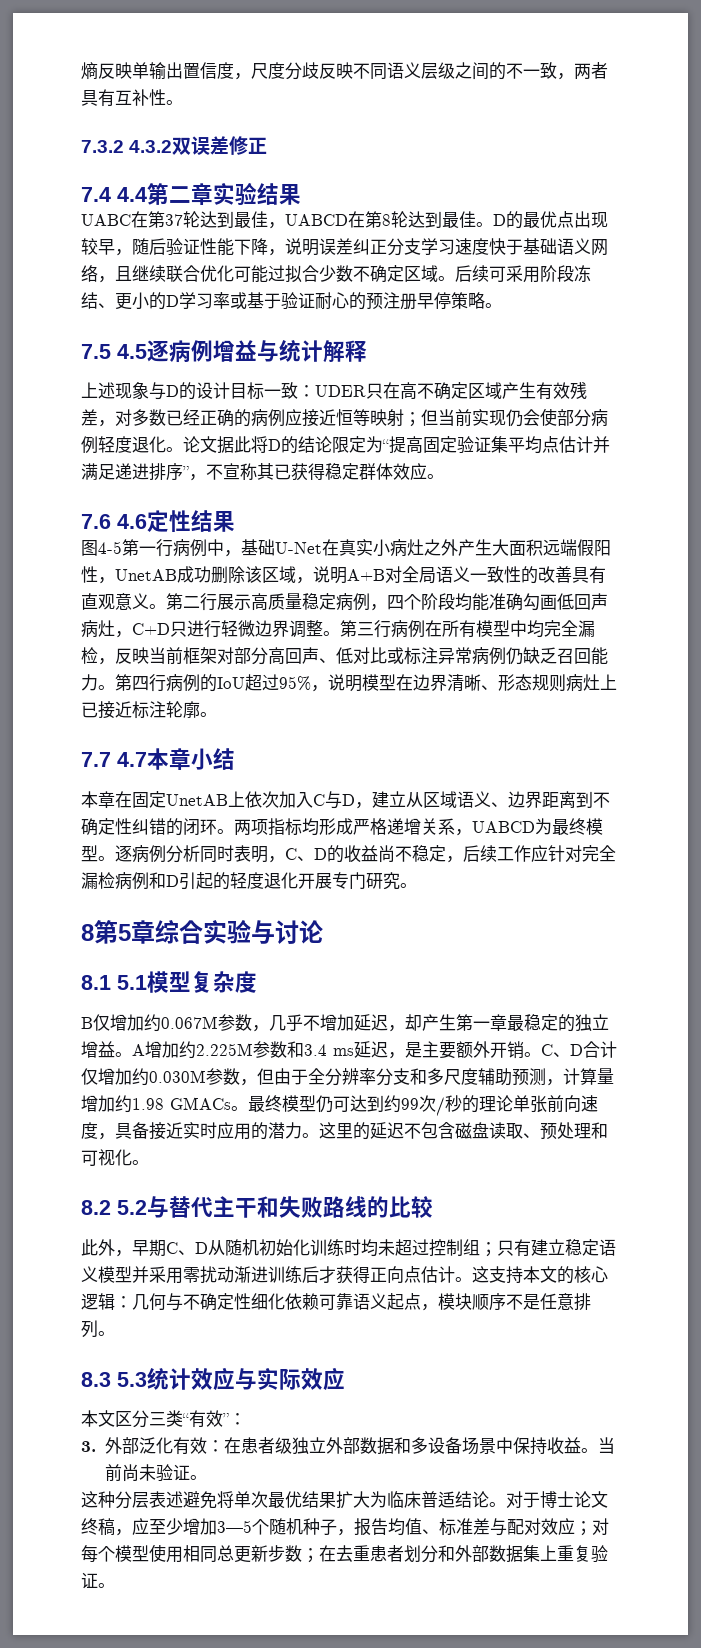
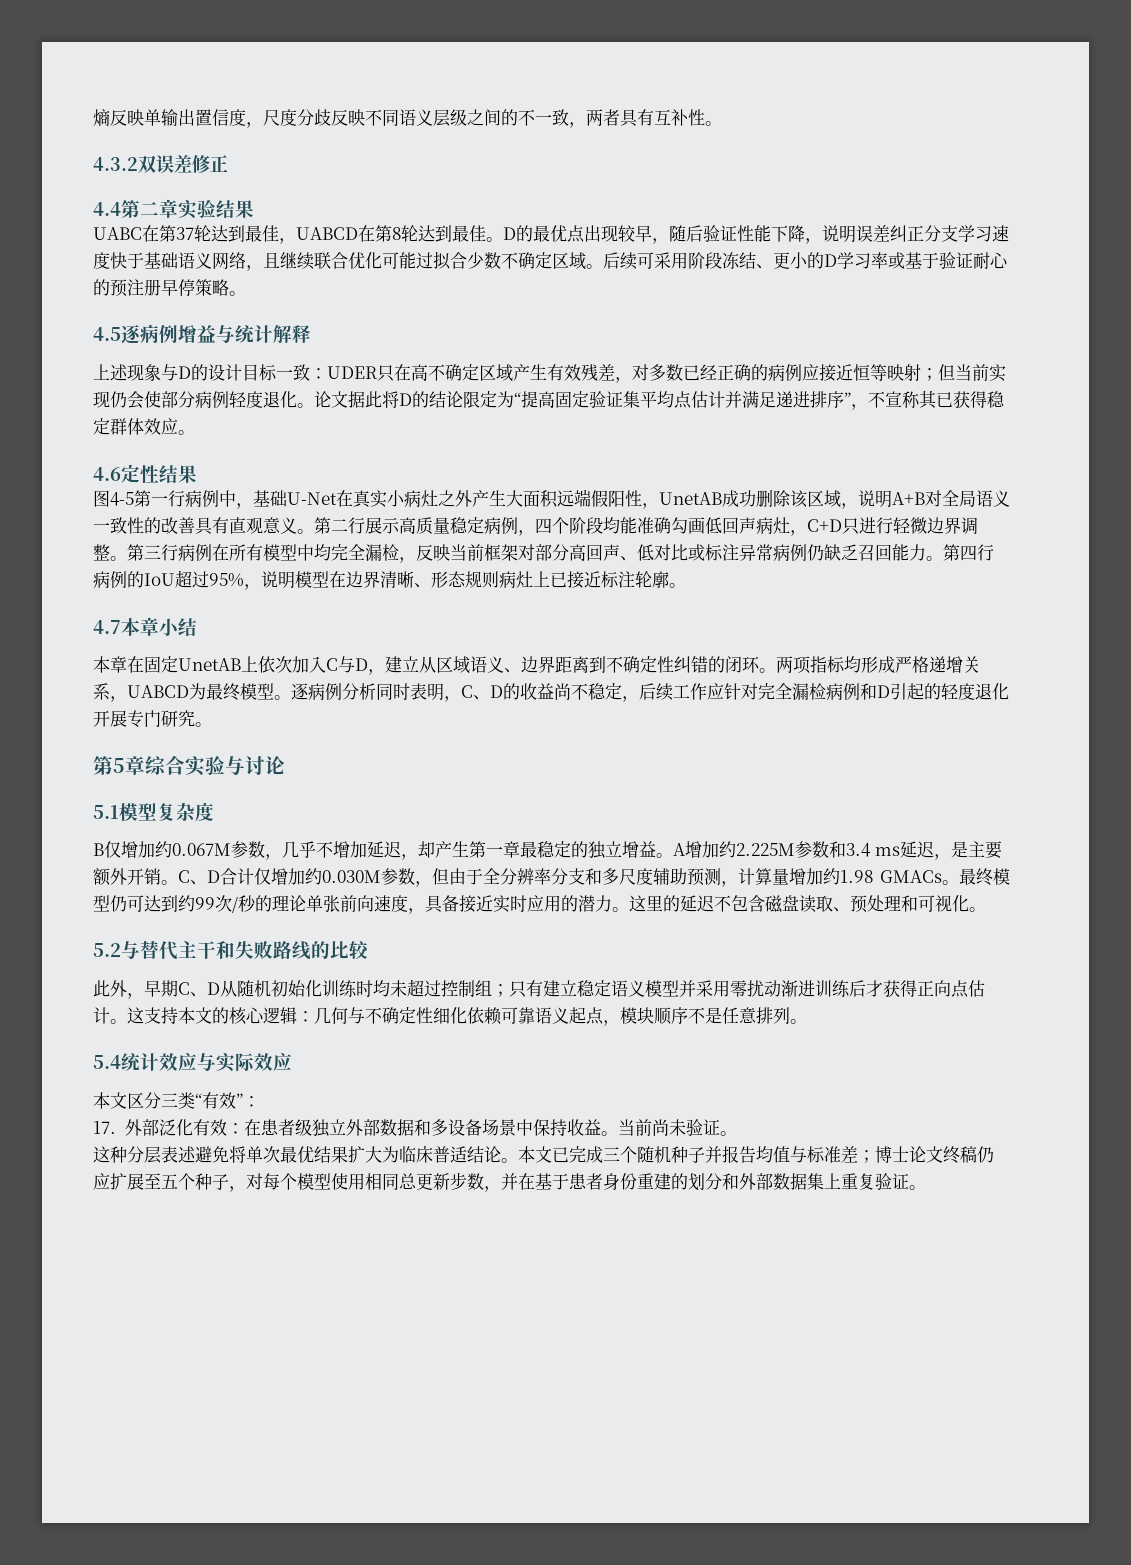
- 7.3.2 4.3.2双误差修正
+ 4.3.2双误差修正
- 7.4 4.4第二章实验结果
+ 4.4第二章实验结果
- 7.5 4.5逐病例增益与统计解释
+ 4.5逐病例增益与统计解释
- 7.6 4.6定性结果
+ 4.6定性结果
- 7.7 4.7本章小结
+ 4.7本章小结
- 8第5章综合实验与讨论
+ 第5章综合实验与讨论
- 8.1 5.1模型复杂度
+ 5.1模型复杂度
- 8.2 5.2与替代主干和失败路线的比较
+ 5.2与替代主干和失败路线的比较
- 8.3 5.3统计效应与实际效应
+ 5.4统计效应与实际效应
- 3.外部泛化有效：在患者级独立外部数据和多设备场景中保持收益。
+ 17.外部泛化有效：在患者级独立外部数据和多设备场景中保持收益。
- 对于博士论文终稿，应至少增加3—5个随机种子，报告均值、标准差与配对效应；对每个模型使用相同总更新步数；在去重患者划分和外部数据集上重复验证。
+ 本文已完成三个随机种子并报告均值与标准差；博士论文终稿仍应扩展至五个种子，对每个模型使用相同总更新步数，并在基于患者身份重建的划分和外部数据集上重复验证。

